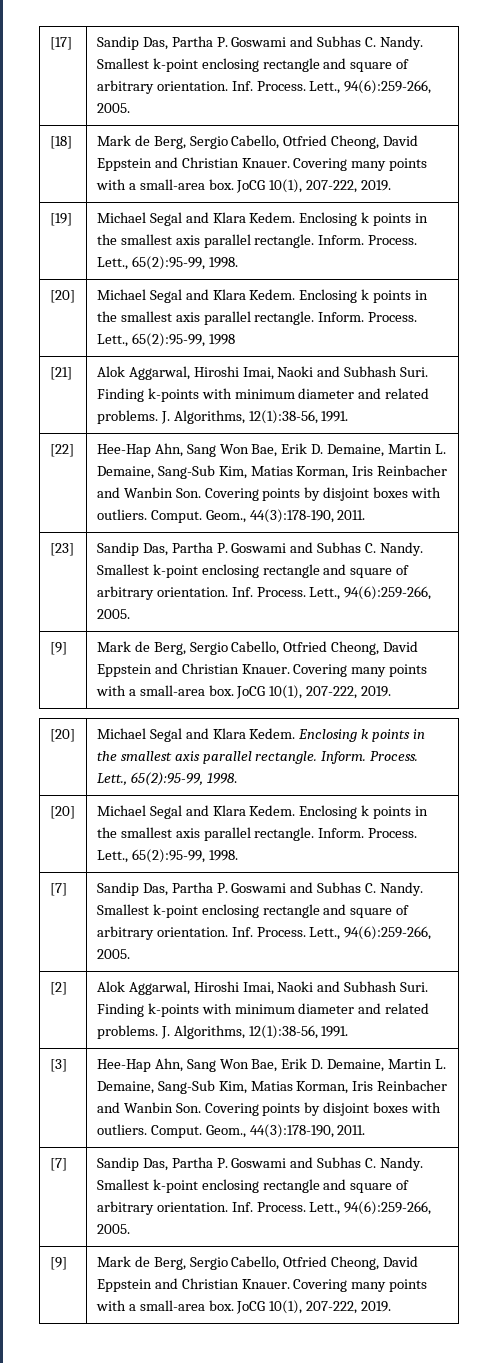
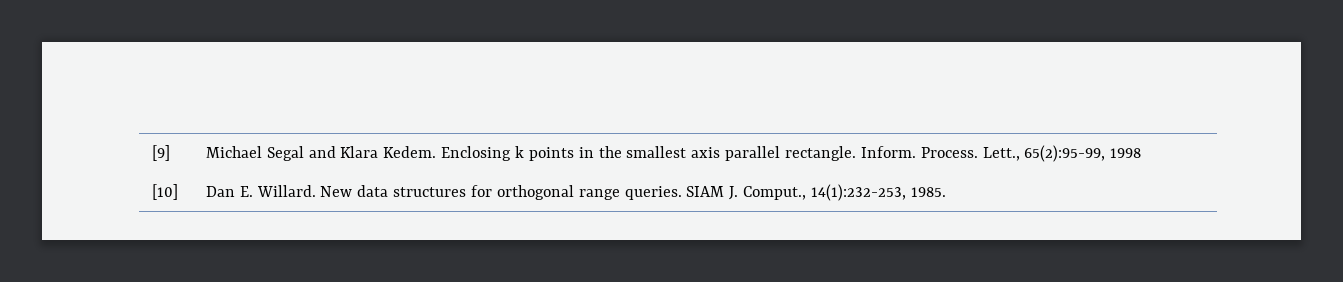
- [17] | Sandip Das, Partha P. Goswami and Subhas C. Nandy. Smallest k-point enclosing rectangle and square of arbitrary orientation. Inf. Process. Lett., 94(6):259-266, 2005.
- [18] | Mark de Berg, Sergio Cabello, Otfried Cheong, David Eppstein and Christian Knauer. Covering many points with a small-area box. JoCG 10(1), 207-222, 2019.
- [19] | Michael Segal and Klara Kedem. Enclosing k points in the smallest axis parallel rectangle. Inform. Process. Lett., 65(2):95-99, 1998.
- [20] | Michael Segal and Klara Kedem. Enclosing k points in the smallest axis parallel rectangle. Inform. Process. Lett., 65(2):95-99, 1998
+ [9] | Michael Segal and Klara Kedem. Enclosing k points in the smallest axis parallel rectangle. Inform. Process. Lett., 65(2):95-99, 1998
- [21] | Alok Aggarwal, Hiroshi Imai, Naoki and Subhash Suri. Finding k-points with minimum diameter and related problems. J. Algorithms, 12(1):38-56, 1991.
- [22] | Hee-Hap Ahn, Sang Won Bae, Erik D. Demaine, Martin L. Demaine, Sang-Sub Kim, Matias Korman, Iris Reinbacher and Wanbin Son. Covering points by disjoint boxes with outliers. Comput. Geom., 44(3):178-190, 2011.
- [23] | Sandip Das, Partha P. Goswami and Subhas C. Nandy. Smallest k-point enclosing rectangle and square of arbitrary orientation. Inf. Process. Lett., 94(6):259-266, 2005.
- [9] | Mark de Berg, Sergio Cabello, Otfried Cheong, David Eppstein and Christian Knauer. Covering many points with a small-area box. JoCG 10(1), 207-222, 2019.
- [20] | Michael Segal and Klara Kedem. Enclosing k points in the smallest axis parallel rectangle. Inform. Process. Lett., 65(2):95-99, 1998.
- [20] | Michael Segal and Klara Kedem. Enclosing k points in the smallest axis parallel rectangle. Inform. Process. Lett., 65(2):95-99, 1998.
- [7] | Sandip Das, Partha P. Goswami and Subhas C. Nandy. Smallest k-point enclosing rectangle and square of arbitrary orientation. Inf. Process. Lett., 94(6):259-266, 2005.
- [2] | Alok Aggarwal, Hiroshi Imai, Naoki and Subhash Suri. Finding k-points with minimum diameter and related problems. J. Algorithms, 12(1):38-56, 1991.
- [3] | Hee-Hap Ahn, Sang Won Bae, Erik D. Demaine, Martin L. Demaine, Sang-Sub Kim, Matias Korman, Iris Reinbacher and Wanbin Son. Covering points by disjoint boxes with outliers. Comput. Geom., 44(3):178-190, 2011.
- [7] | Sandip Das, Partha P. Goswami and Subhas C. Nandy. Smallest k-point enclosing rectangle and square of arbitrary orientation. Inf. Process. Lett., 94(6):259-266, 2005.
- [9] | Mark de Berg, Sergio Cabello, Otfried Cheong, David Eppstein and Christian Knauer. Covering many points with a small-area box. JoCG 10(1), 207-222, 2019.
+ [10] | Dan E. Willard. New data structures for orthogonal range queries. SIAM J. Comput., 14(1):232-253, 1985.

